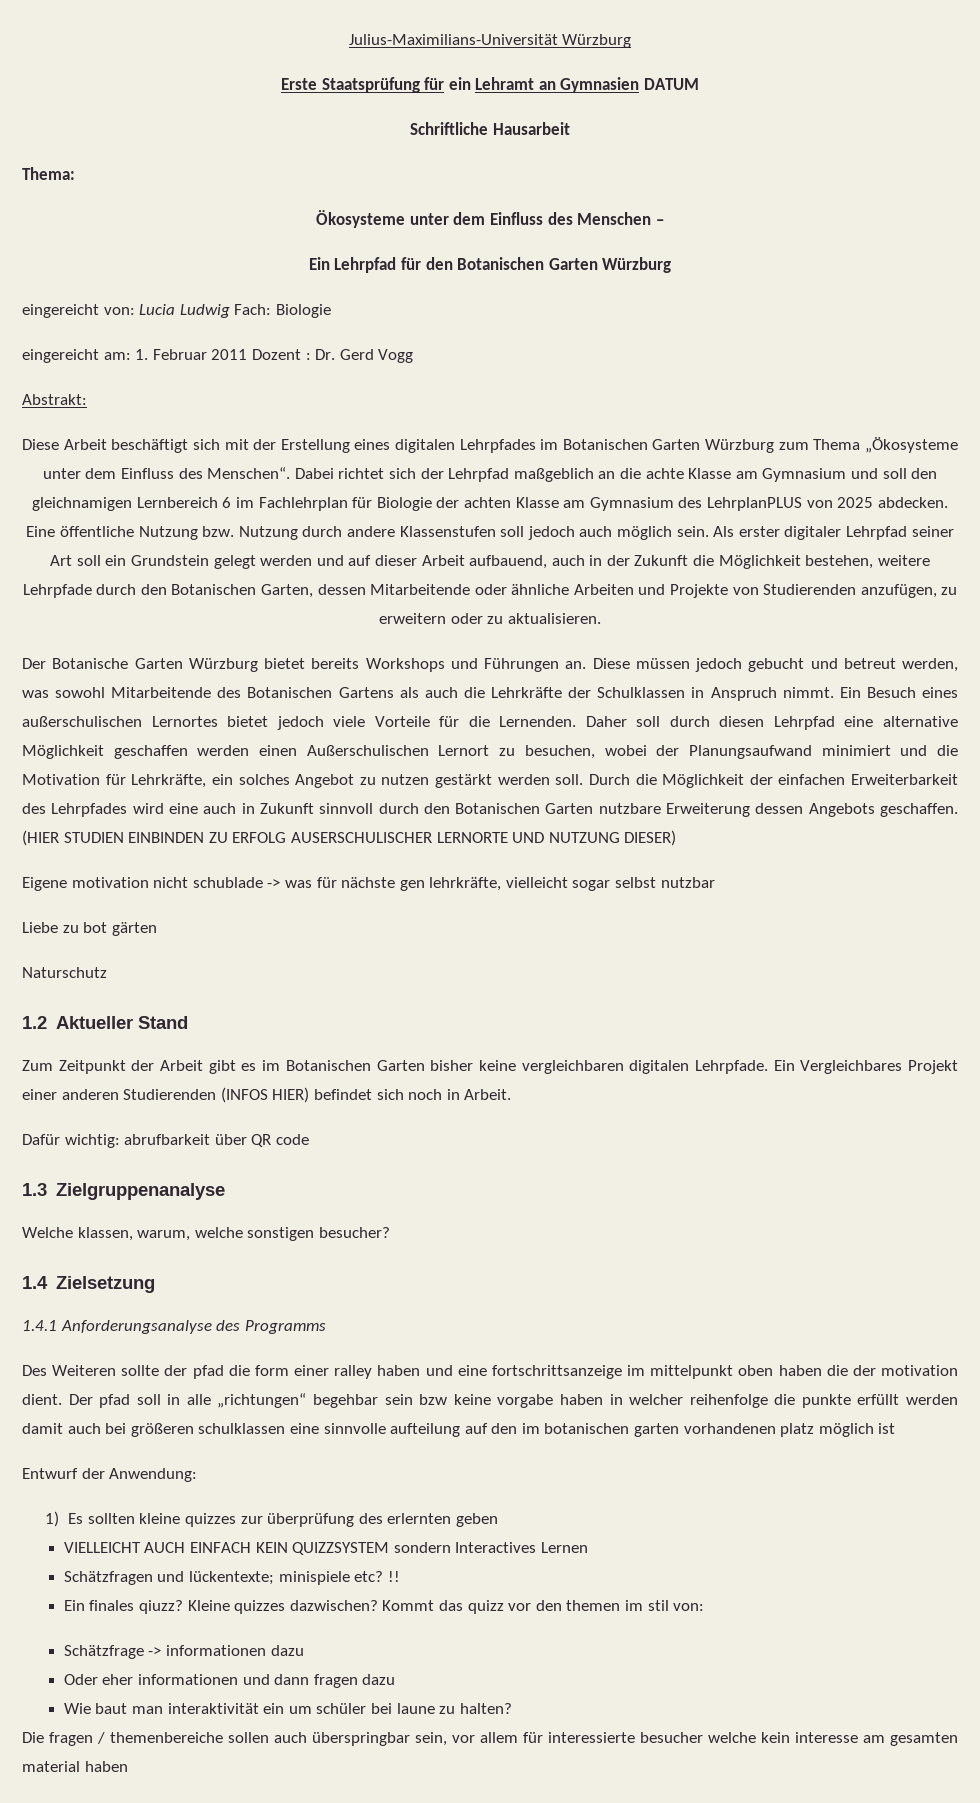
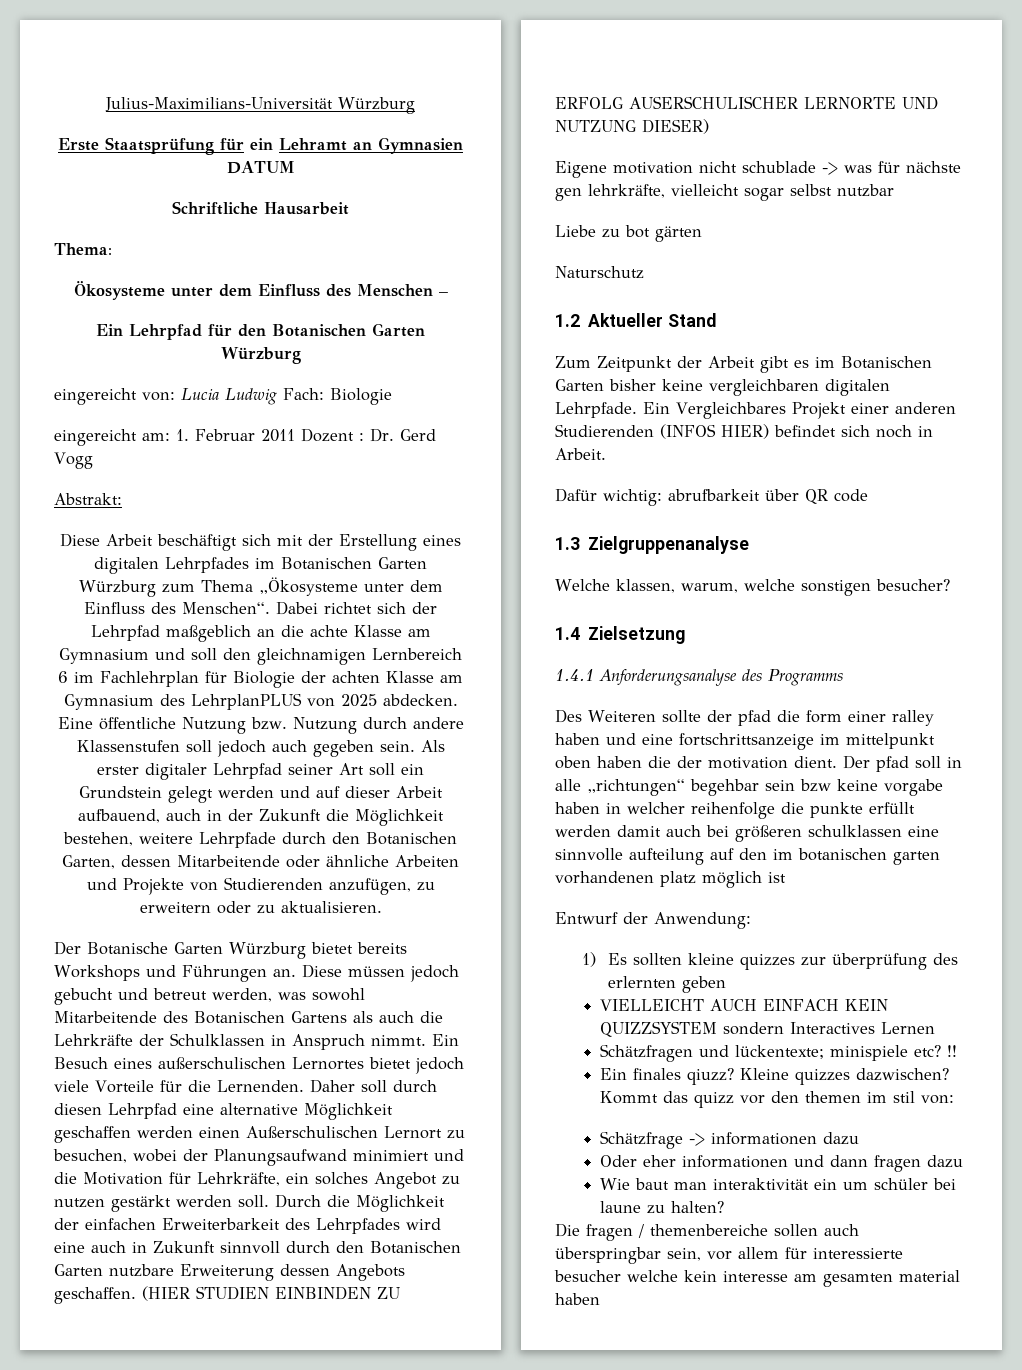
- Eine öffentliche Nutzung bzw. Nutzung durch andere Klassenstufen soll jedoch auch möglich sein.
+ Eine öffentliche Nutzung bzw. Nutzung durch andere Klassenstufen soll jedoch auch gegeben sein.

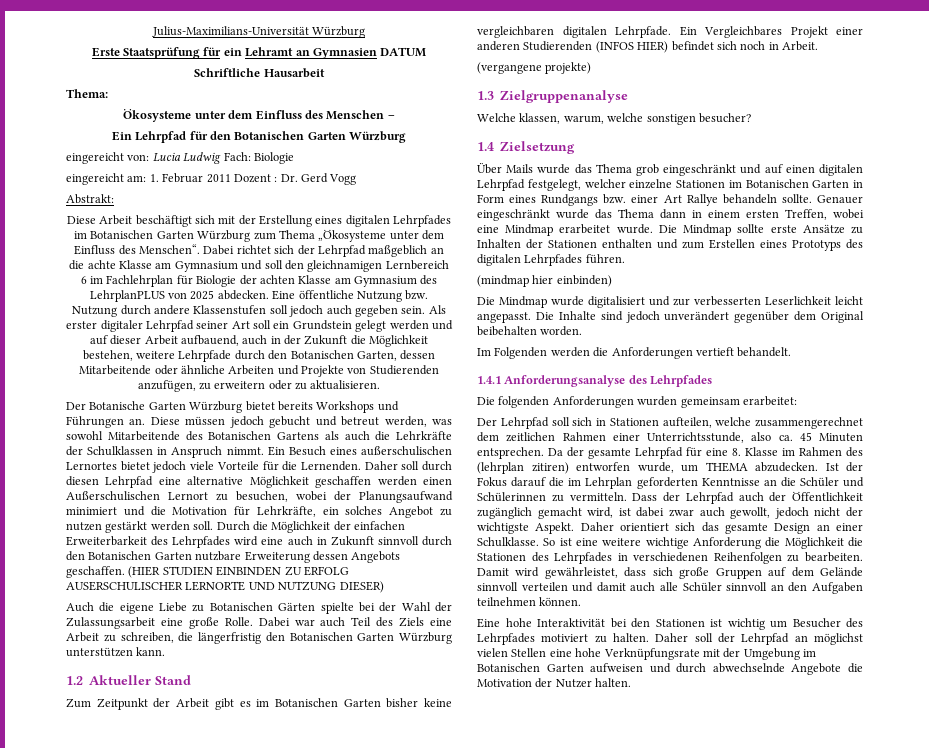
- Eigene motivation nicht schublade -> was für nächste gen lehrkräfte, vielleicht sogar selbst nutzbar
- Liebe zu bot gärten
- Naturschutz
+ Auch die eigene Liebe zu Botanischen Gärten spielte bei der Wahl der Zulassungsarbeit eine große Rolle. Dabei war auch Teil des Ziels eine Arbeit zu schreiben, die längerfristig den Botanischen Garten Würzburg unterstützen kann.
- Dafür wichtig: abrufbarkeit über QR code
+ (vergangene projekte)
- 1.4.1 Anforderungsanalyse des Programms
- Des Weiteren sollte der pfad die form einer ralley haben und eine fortschrittsanzeige im mittelpunkt oben haben die der motivation dient. Der pfad soll in alle „richtungen“ begehbar sein bzw keine vorgabe haben in welcher reihenfolge die punkte erfüllt werden damit auch bei größeren schulklassen eine sinnvolle aufteilung auf den im botanischen garten vorhandenen platz möglich ist
- Entwurf der Anwendung:
- 1) Es sollten kleine quizzes zur überprüfung des erlernten geben
- VIELLEICHT AUCH EINFACH KEIN QUIZZSYSTEM sondern Interactives Lernen
- Schätzfragen und lückentexte; minispiele etc? !!
- Ein finales qiuzz? Kleine quizzes dazwischen? Kommt das quizz vor den themen im stil von:
- Schätzfrage -> informationen dazu
- Oder eher informationen und dann fragen dazu
- Wie baut man interaktivität ein um schüler bei laune zu halten?
- Die fragen / themenbereiche sollen auch überspringbar sein, vor allem für interessierte besucher welche kein interesse am gesamten material haben
+ Über Mails wurde das Thema grob eingeschränkt und auf einen digitalen Lehrpfad festgelegt, welcher einzelne Stationen im Botanischen Garten in Form eines Rundgangs bzw. einer Art Rallye behandeln sollte. Genauer eingeschränkt wurde das Thema dann in einem ersten Treffen, wobei eine Mindmap erarbeitet wurde. Die Mindmap sollte erste Ansätze zu Inhalten der Stationen enthalten und zum Erstellen eines Prototyps des digitalen Lehrpfades führen.
+ (mindmap hier einbinden)
+ Die Mindmap wurde digitalisiert und zur verbesserten Leserlichkeit leicht angepasst. Die Inhalte sind jedoch unverändert gegenüber dem Original beibehalten worden.
+ Im Folgenden werden die Anforderungen vertieft behandelt.
+ 1.4.1 Anforderungsanalyse des Lehrpfades
+ Die folgenden Anforderungen wurden gemeinsam erarbeitet:
+ Der Lehrpfad soll sich in Stationen aufteilen, welche zusammengerechnet dem zeitlichen Rahmen einer Unterrichtsstunde, also ca. 45 Minuten entsprechen. Da der gesamte Lehrpfad für eine 8. Klasse im Rahmen des (lehrplan zitiren) entworfen wurde, um THEMA abzudecken. Ist der Fokus darauf die im Lehrplan geforderten Kenntnisse an die Schüler und Schülerinnen zu vermitteln. Dass der Lehrpfad auch der Öffentlichkeit zugänglich gemacht wird, ist dabei zwar auch gewollt, jedoch nicht der wichtigste Aspekt. Daher orientiert sich das gesamte Design an einer Schulklasse. So ist eine weitere wichtige Anforderung die Möglichkeit die Stationen des Lehrpfades in verschiedenen Reihenfolgen zu bearbeiten. Damit wird gewährleistet, dass sich große Gruppen auf dem Gelände sinnvoll verteilen und damit auch alle Schüler sinnvoll an den Aufgaben teilnehmen können.
+ Eine hohe Interaktivität bei den Stationen ist wichtig um Besucher des Lehrpfades motiviert zu halten. Daher soll der Lehrpfad an möglichst vielen Stellen eine hohe Verknüpfungsrate mit der Umgebung im Botanischen Garten aufweisen und durch abwechselnde Angebote die Motivation der Nutzer halten.

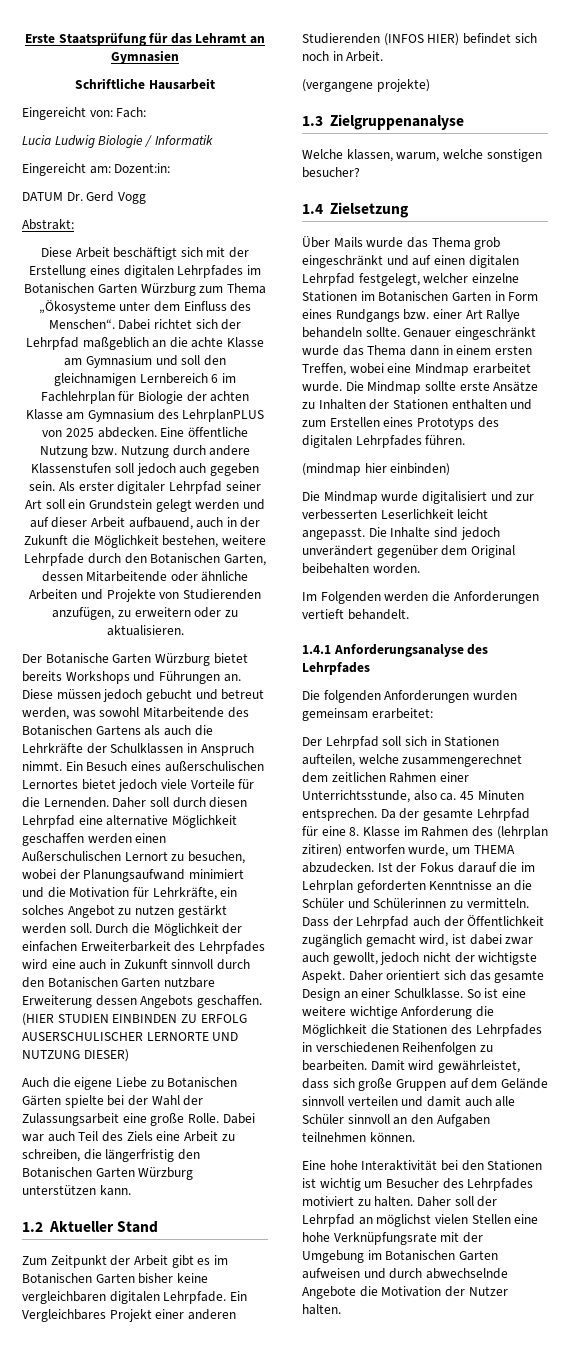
- Julius-Maximilians-Universität Würzburg
- Erste Staatsprüfung für ein Lehramt an Gymnasien DATUM
+ Erste Staatsprüfung für das Lehramt an Gymnasien
- Thema:
- Ökosysteme unter dem Einfluss des Menschen –
- Ein Lehrpfad für den Botanischen Garten Würzburg
- eingereicht von: Lucia Ludwig Fach: Biologie
- eingereicht am: 1. Februar 2011 Dozent : Dr. Gerd Vogg
+ Eingereicht von: Fach:
+ Lucia Ludwig Biologie / Informatik
+ Eingereicht am: Dozent:in:
+ DATUM Dr. Gerd Vogg

